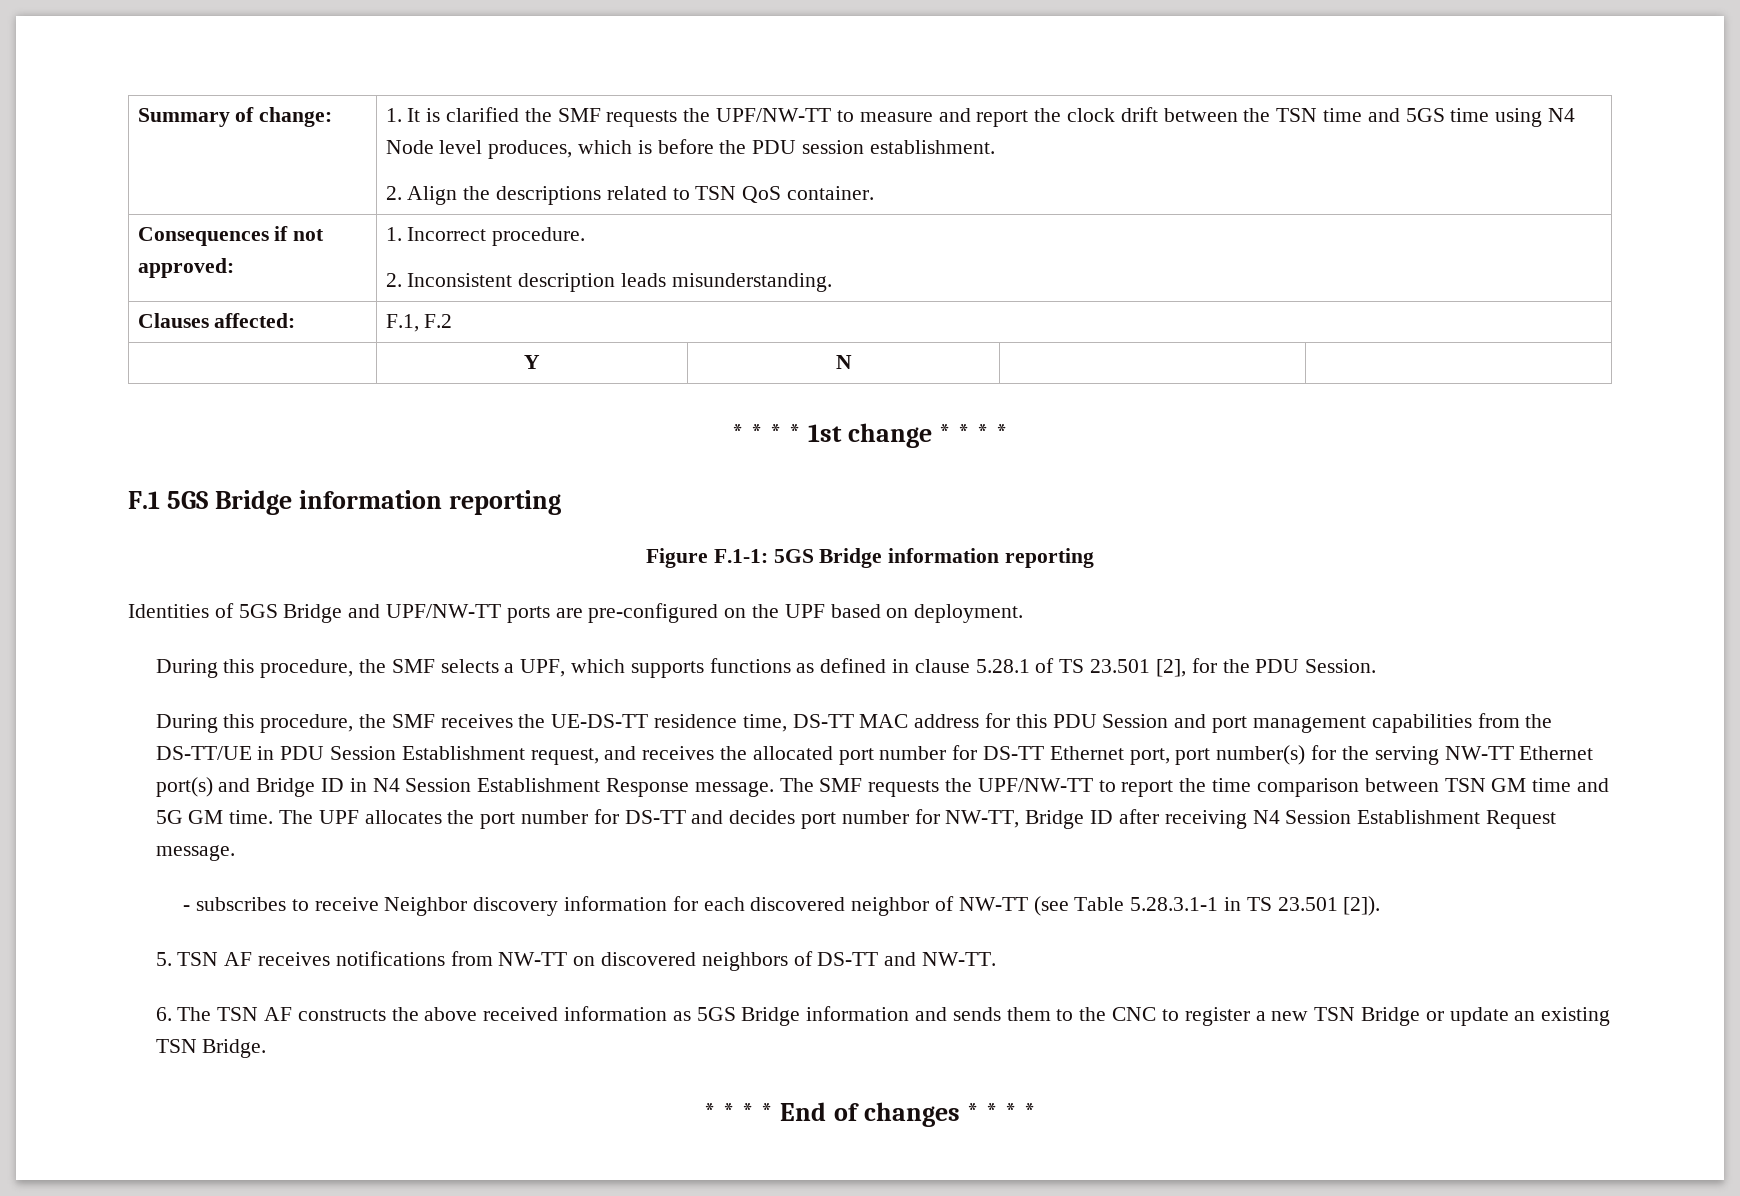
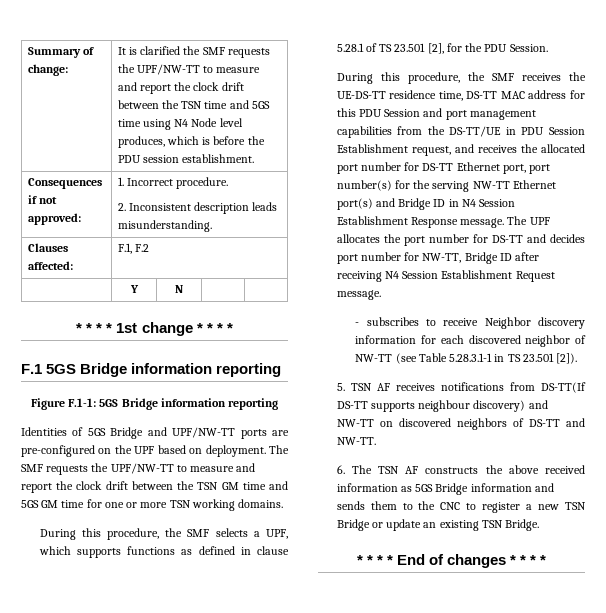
- 1. It is clarified the SMF requests the UPF/NW-TT to measure and report the clock drift between the TSN time and 5GS time using N4 Node level produces, which is before the PDU session establishment.
+ It is clarified the SMF requests the UPF/NW-TT to measure and report the clock drift between the TSN time and 5GS time using N4 Node level produces, which is before the PDU session establishment.
- 2. Align the descriptions related to TSN QoS container.
+ The SMF requests the UPF/NW-TT to measure and report the clock drift between the TSN GM time and 5GS GM time for one or more TSN working domains.
- The SMF requests the UPF/NW-TT to report the time comparison between TSN GM time and 5G GM time. The UPF allocates the port number for DS-TT and decides port number for NW-TT, Bridge ID after receiving N4 Session Establishment Request message.
+ The UPF allocates the port number for DS-TT and decides port number for NW-TT, Bridge ID after receiving N4 Session Establishment Request message.
- 5. TSN AF receives notifications from NW-TT on discovered neighbors of DS-TT and NW-TT.
+ 5. TSN AF receives notifications from DS-TT(If DS-TT supports neighbour discovery) and NW-TT on discovered neighbors of DS-TT and NW-TT.

